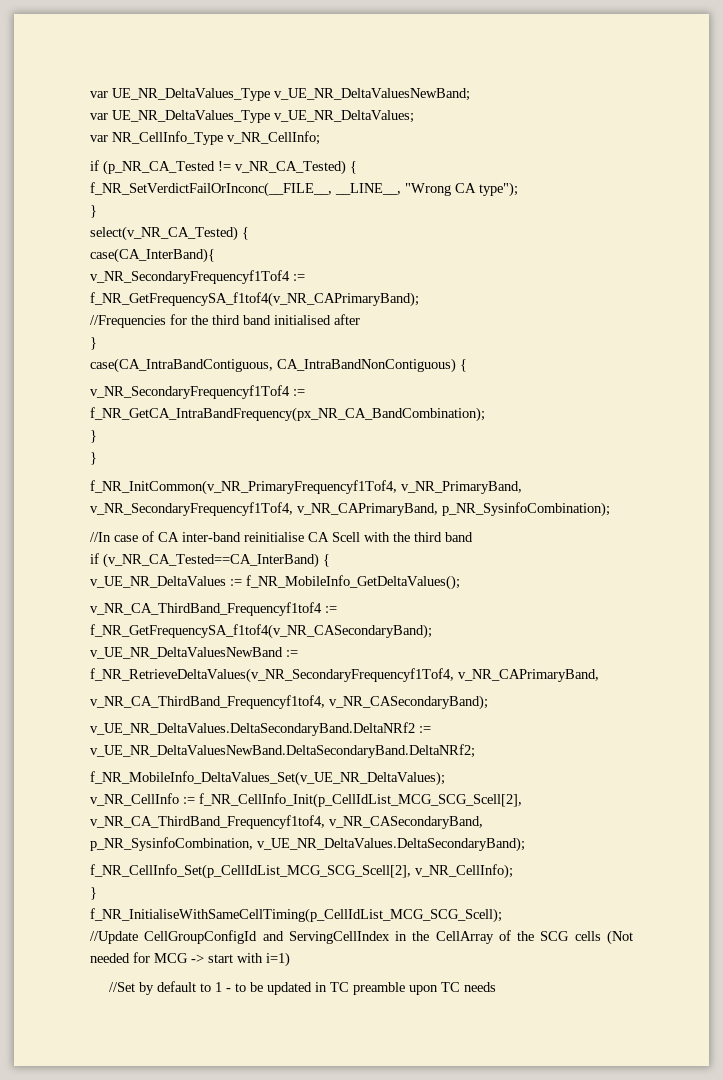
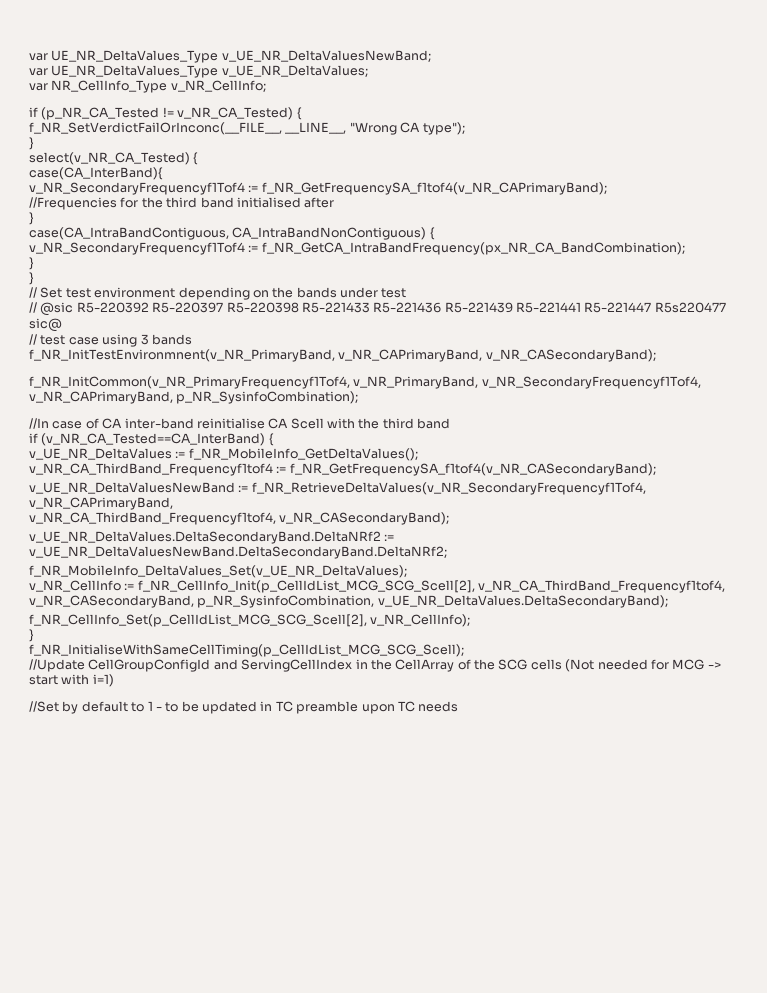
+ // Set test environment depending on the bands under test
+ // @sic R5-220392 R5-220397 R5-220398 R5-221433 R5-221436 R5-221439 R5-221441 R5-221447 R5s220477 sic@
+ // test case using 3 bands
+ f_NR_InitTestEnvironmnent(v_NR_PrimaryBand, v_NR_CAPrimaryBand, v_NR_CASecondaryBand);

